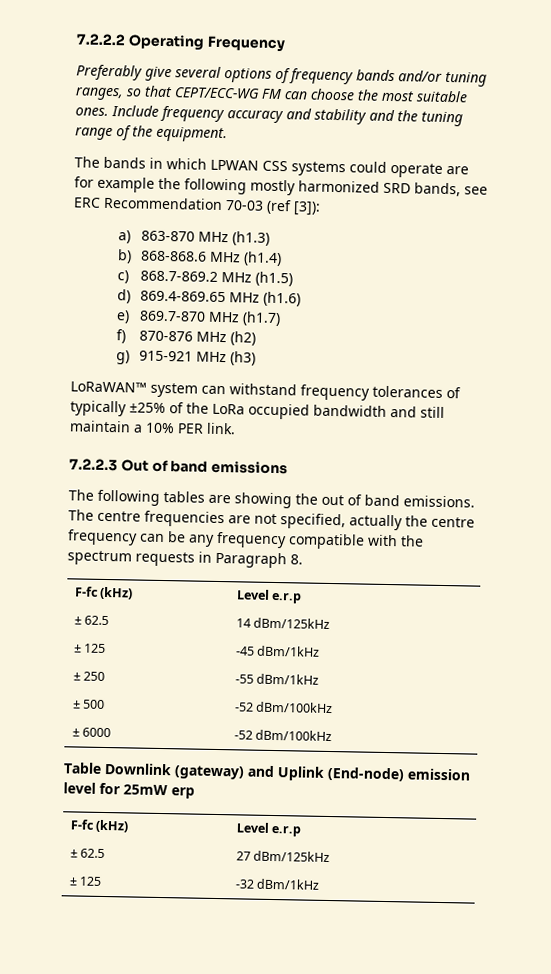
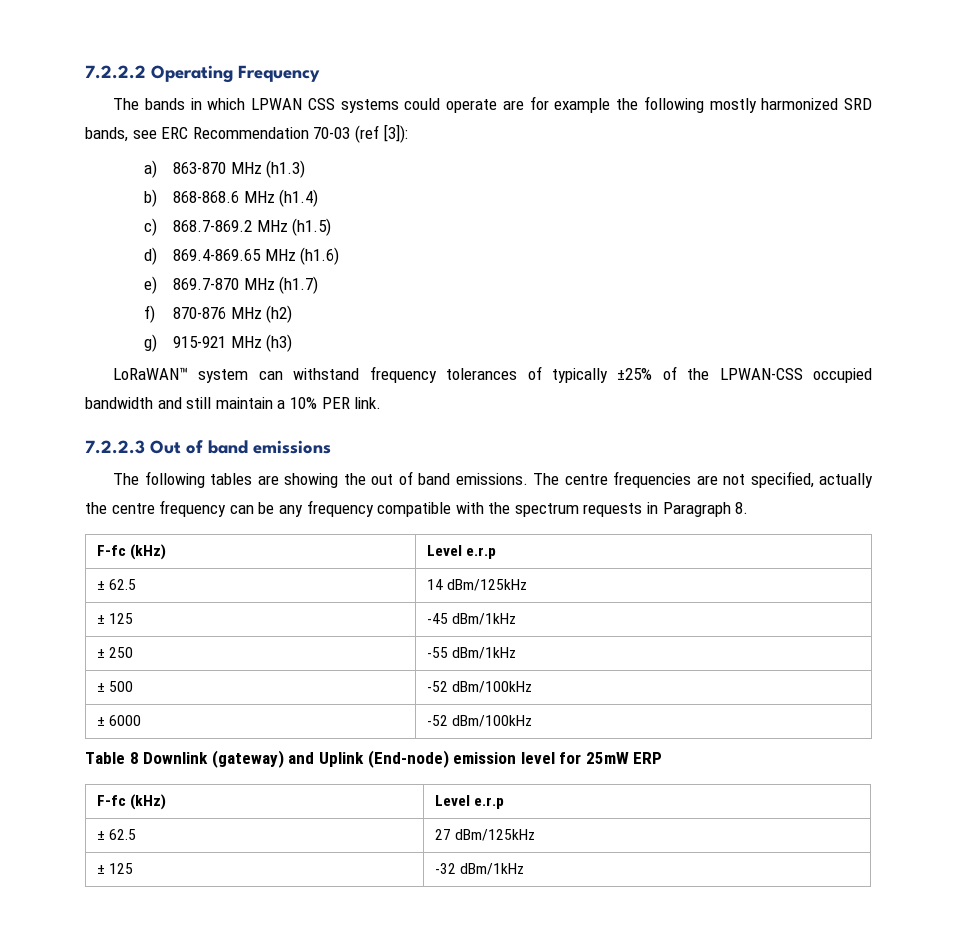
- Preferably give several options of frequency bands and/or tuning ranges, so that CEPT/ECC-WG FM can choose the most suitable ones. Include frequency accuracy and stability and the tuning range of the equipment.
- LoRaWAN™ system can withstand frequency tolerances of typically ±25% of the LoRa occupied bandwidth and still maintain a 10% PER link.
+ LoRaWAN™ system can withstand frequency tolerances of typically ±25% of the LPWAN-CSS occupied bandwidth and still maintain a 10% PER link.
- Table Downlink (gateway) and Uplink (End-node) emission level for 25mW erp
+ Table 8 Downlink (gateway) and Uplink (End-node) emission level for 25mW ERP

